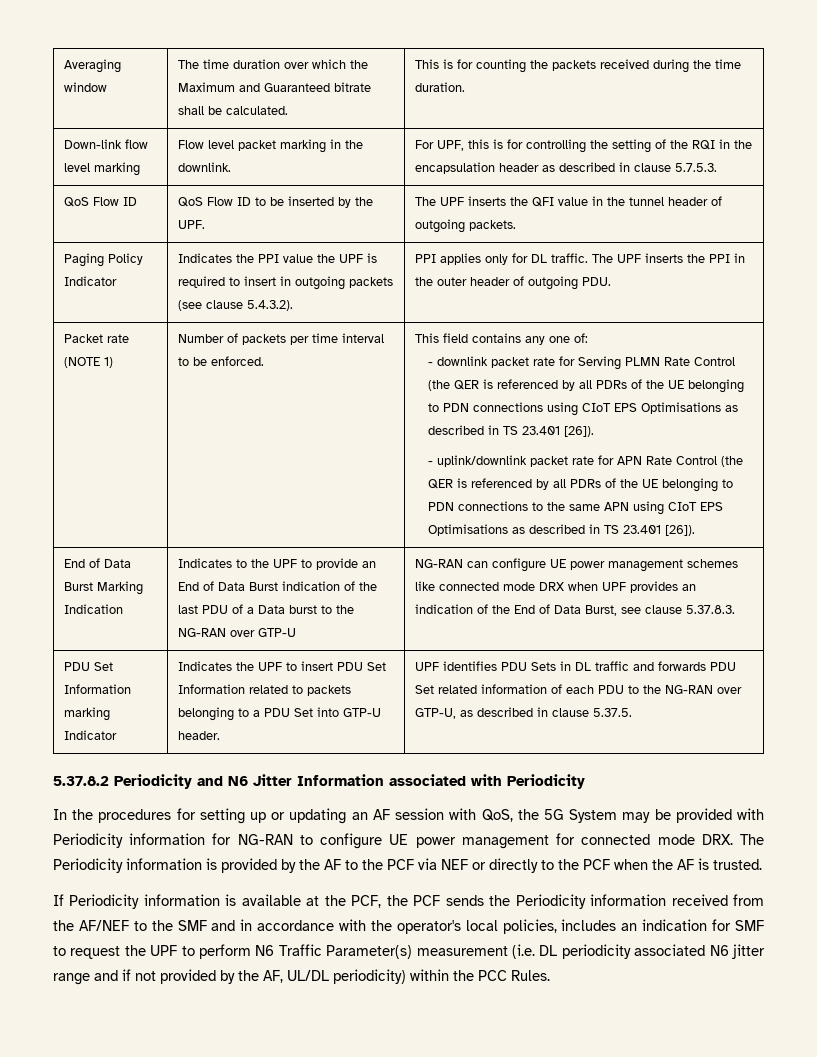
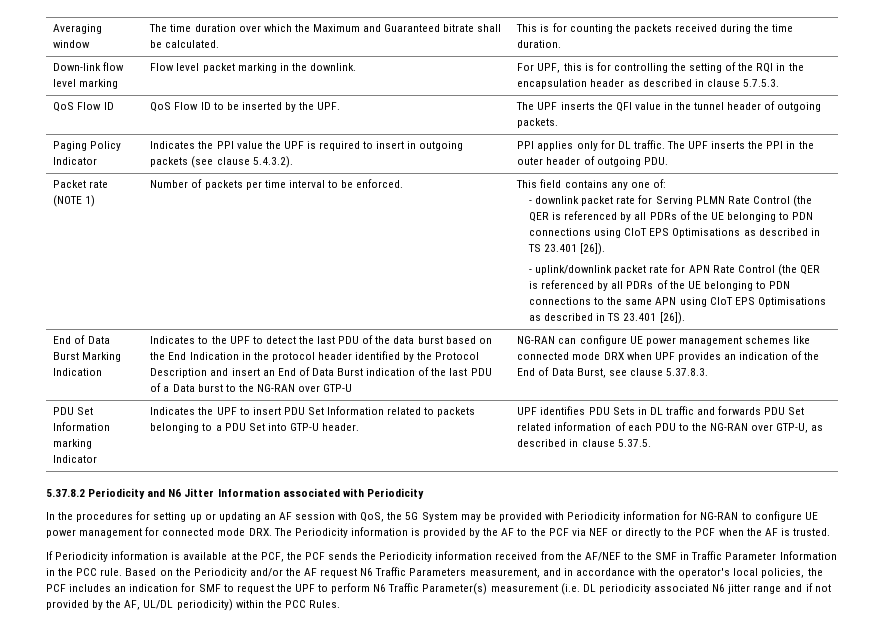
- Indicates to the UPF to provide an End of Data Burst indication of the last PDU of a Data burst to the NG-RAN over GTP-U
+ Indicates to the UPF to detect the last PDU of the data burst based on the End Indication in the protocol header identified by the Protocol Description and insert an End of Data Burst indication of the last PDU of a Data burst to the NG-RAN over GTP-U
- If Periodicity information is available at the PCF, the PCF sends the Periodicity information received from the AF/NEF to the SMF and in accordance with the operator's local policies, includes an indication for SMF to request the UPF to perform N6 Traffic Parameter(s) measurement (i.e. DL periodicity associated N6 jitter range and if not provided by the AF, UL/DL periodicity) within the PCC Rules.
+ If Periodicity information is available at the PCF, the PCF sends the Periodicity information received from the AF/NEF to the SMF in Traffic Parameter Information in the PCC rule. Based on the Periodicity and/or the AF request N6 Traffic Parameters measurement, and in accordance with the operator's local policies, the PCF includes an indication for SMF to request the UPF to perform N6 Traffic Parameter(s) measurement (i.e. DL periodicity associated N6 jitter range and if not provided by the AF, UL/DL periodicity) within the PCC Rules.

